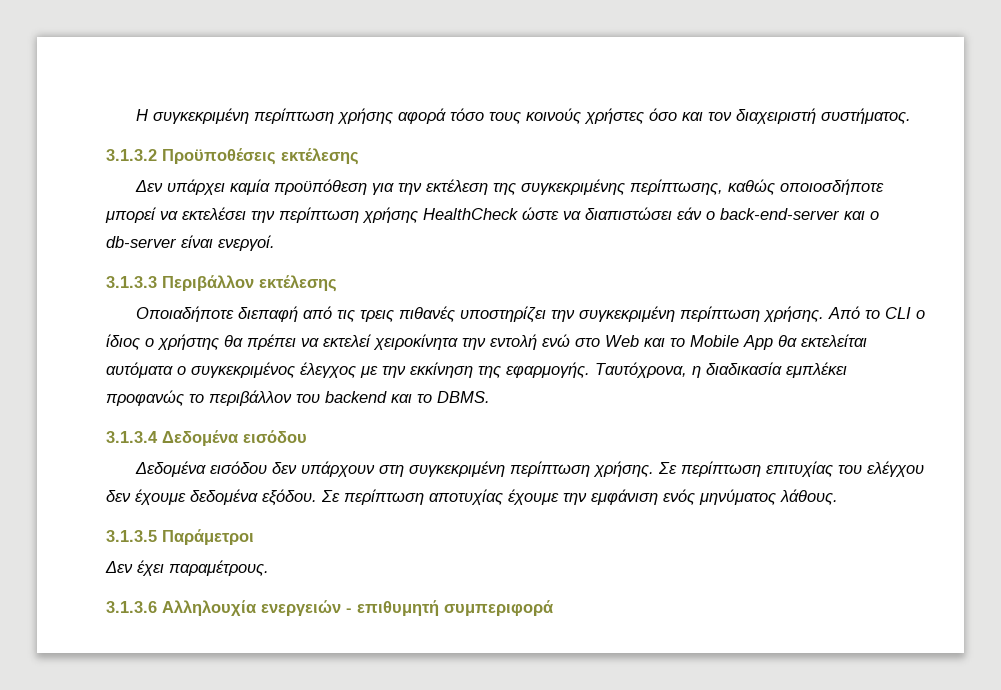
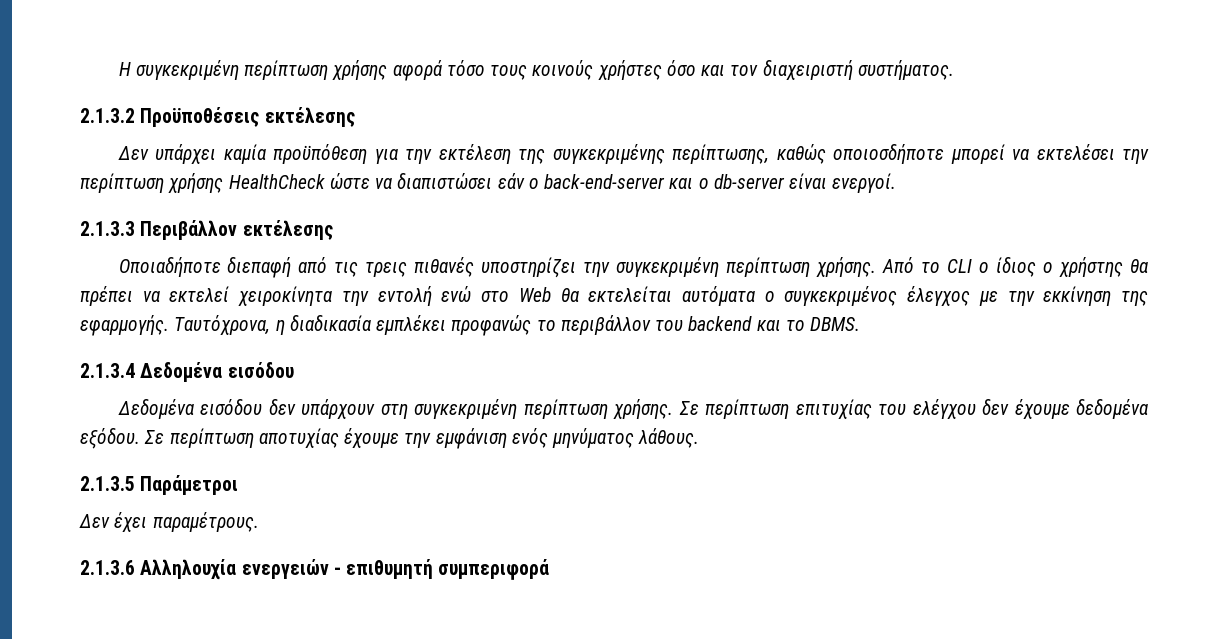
- 3.1.3.2 Προϋποθέσεις εκτέλεσης
+ 2.1.3.2 Προϋποθέσεις εκτέλεσης
- 3.1.3.3 Περιβάλλον εκτέλεσης
+ 2.1.3.3 Περιβάλλον εκτέλεσης
- Από το CLI ο ίδιος ο χρήστης θα πρέπει να εκτελεί χειροκίνητα την εντολή ενώ στο Web και το Mobile App θα εκτελείται αυτόματα ο συγκεκριμένος έλεγχος με την εκκίνηση της εφαρμογής.
+ Από το CLI ο ίδιος ο χρήστης θα πρέπει να εκτελεί χειροκίνητα την εντολή ενώ στο Web θα εκτελείται αυτόματα ο συγκεκριμένος έλεγχος με την εκκίνηση της εφαρμογής.
- 3.1.3.4 Δεδομένα εισόδου
+ 2.1.3.4 Δεδομένα εισόδου
- 3.1.3.5 Παράμετροι
+ 2.1.3.5 Παράμετροι
- 3.1.3.6 Αλληλουχία ενεργειών - επιθυμητή συμπεριφορά
+ 2.1.3.6 Αλληλουχία ενεργειών - επιθυμητή συμπεριφορά

